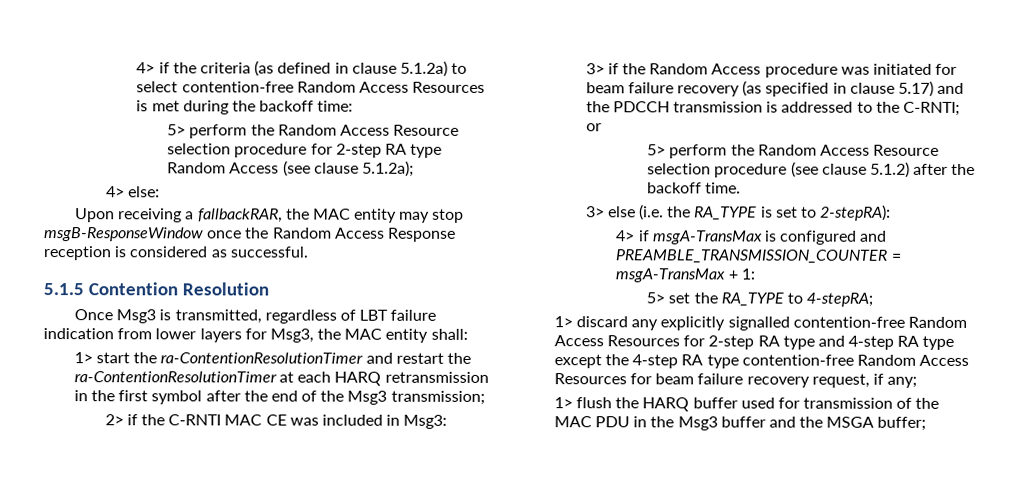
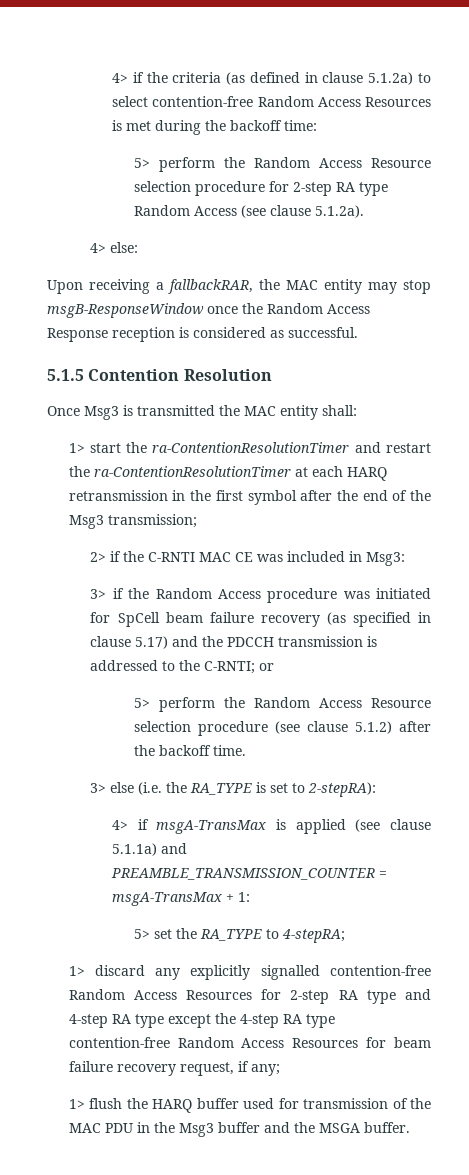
- 5> perform the Random Access Resource selection procedure for 2-step RA type Random Access (see clause 5.1.2a);
+ 5> perform the Random Access Resource selection procedure for 2-step RA type Random Access (see clause 5.1.2a).
- Once Msg3 is transmitted, regardless of LBT failure indication from lower layers for Msg3, the MAC entity shall:
+ Once Msg3 is transmitted the MAC entity shall:
- 3> if the Random Access procedure was initiated for beam failure recovery (as specified in clause 5.17) and the PDCCH transmission is addressed to the C-RNTI; or
+ 3> if the Random Access procedure was initiated for SpCell beam failure recovery (as specified in clause 5.17) and the PDCCH transmission is addressed to the C-RNTI; or
- 4> if msgA-TransMax is configured and PREAMBLE_TRANSMISSION_COUNTER = msgA-TransMax + 1:
+ 4> if msgA-TransMax is applied (see clause 5.1.1a) and PREAMBLE_TRANSMISSION_COUNTER = msgA-TransMax + 1:
- 1> flush the HARQ buffer used for transmission of the MAC PDU in the Msg3 buffer and the MSGA buffer;
+ 1> flush the HARQ buffer used for transmission of the MAC PDU in the Msg3 buffer and the MSGA buffer.

